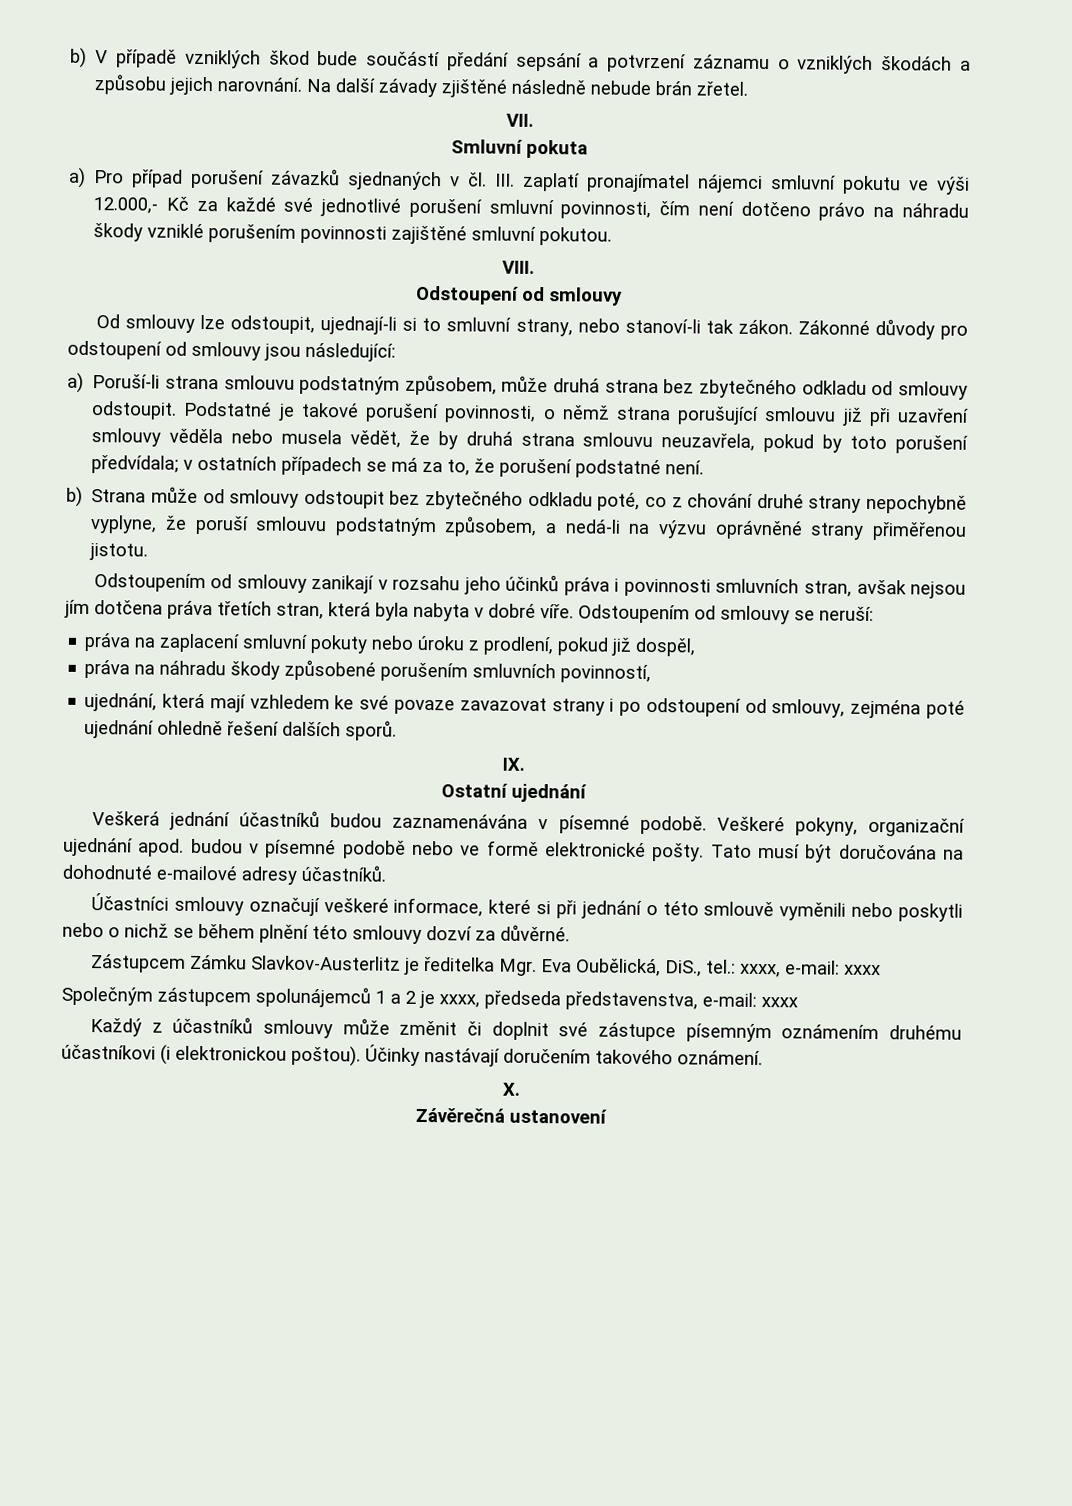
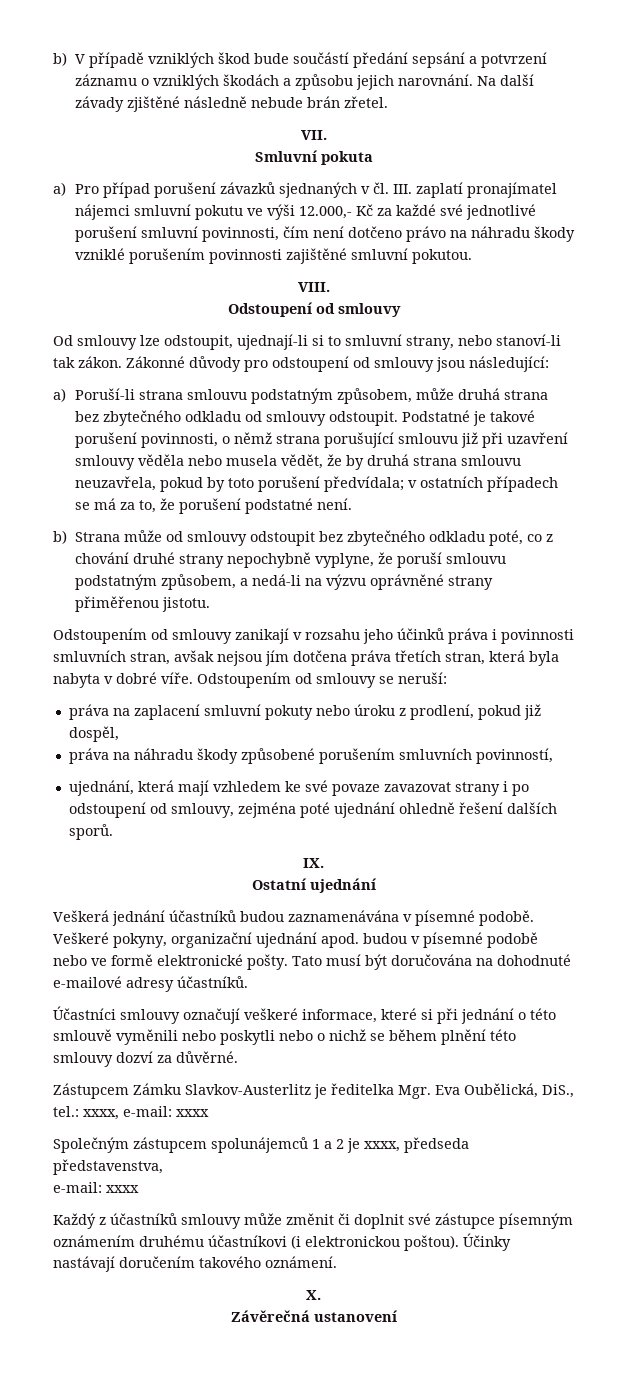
- Společným zástupcem spolunájemců 1 a 2 je xxxx, předseda představenstva, e-mail: xxxx
+ Společným zástupcem spolunájemců 1 a 2 je xxxx, předseda představenstva,
+ e-mail: xxxx

